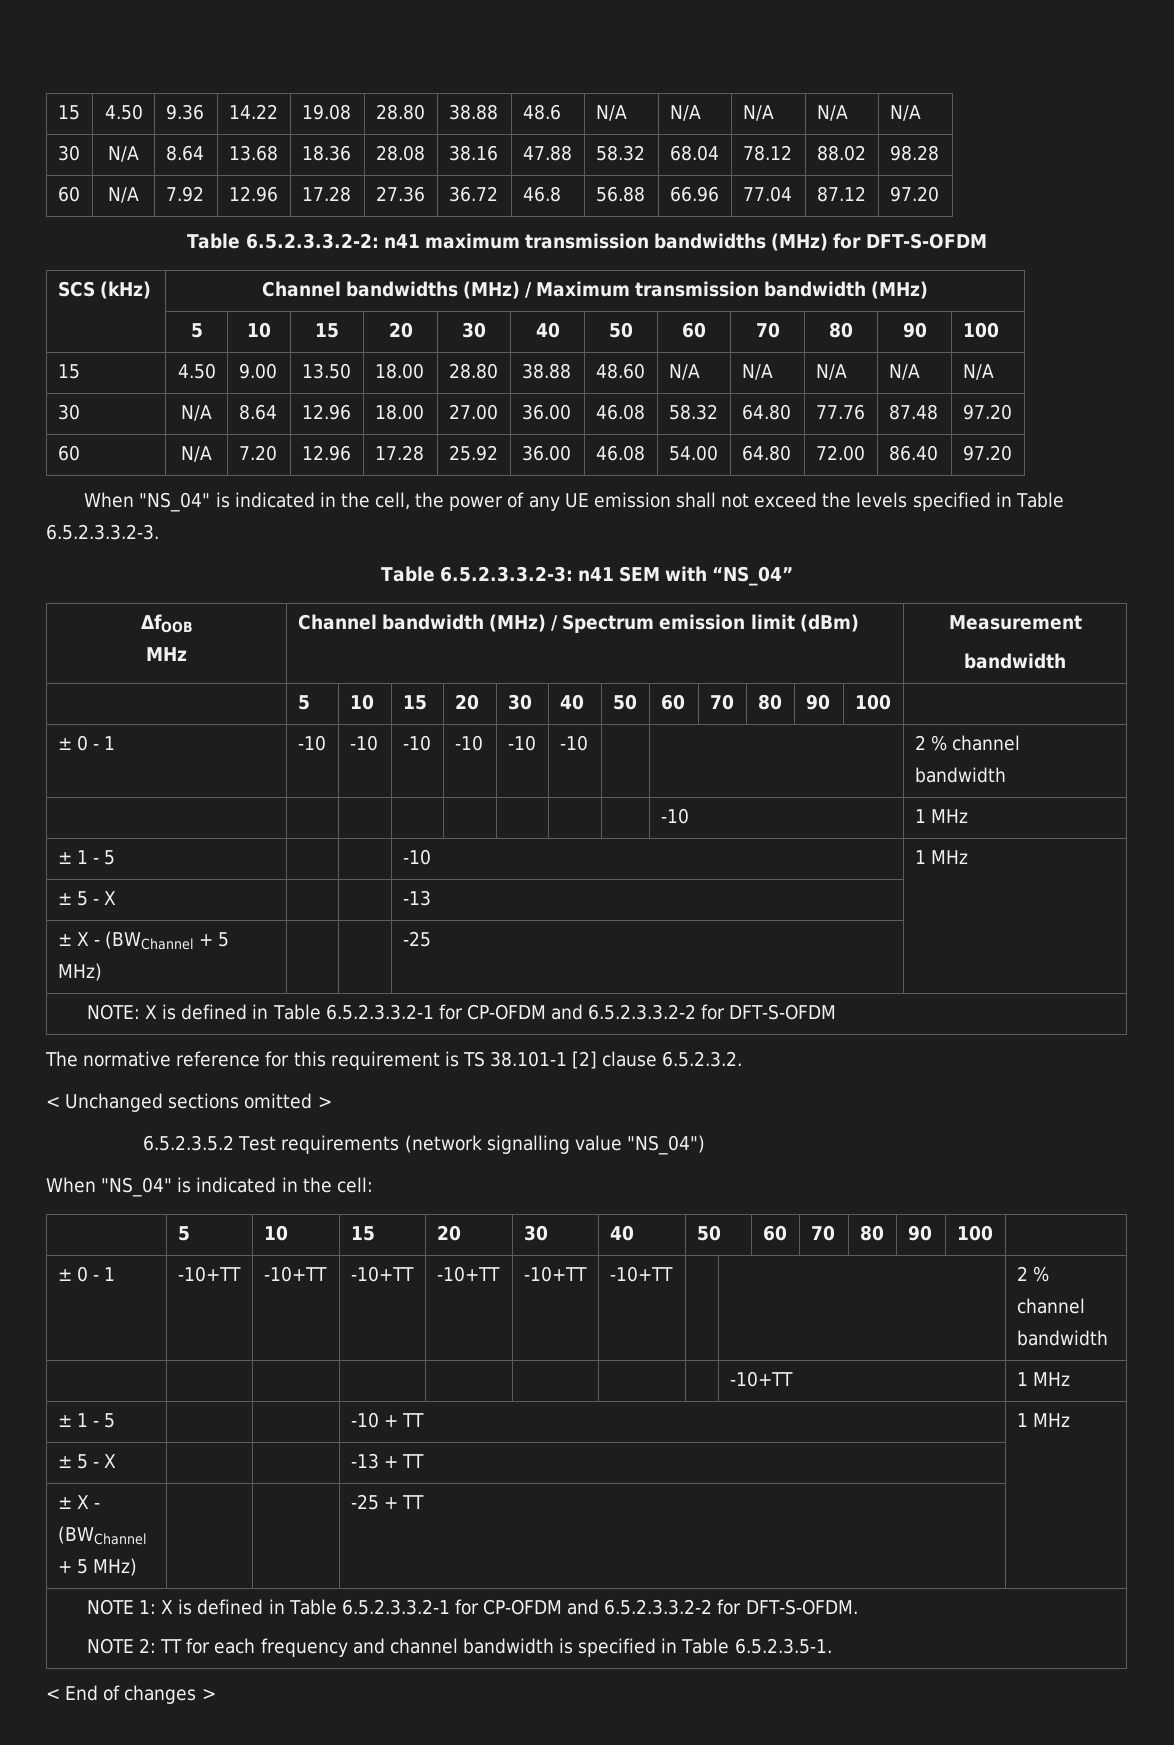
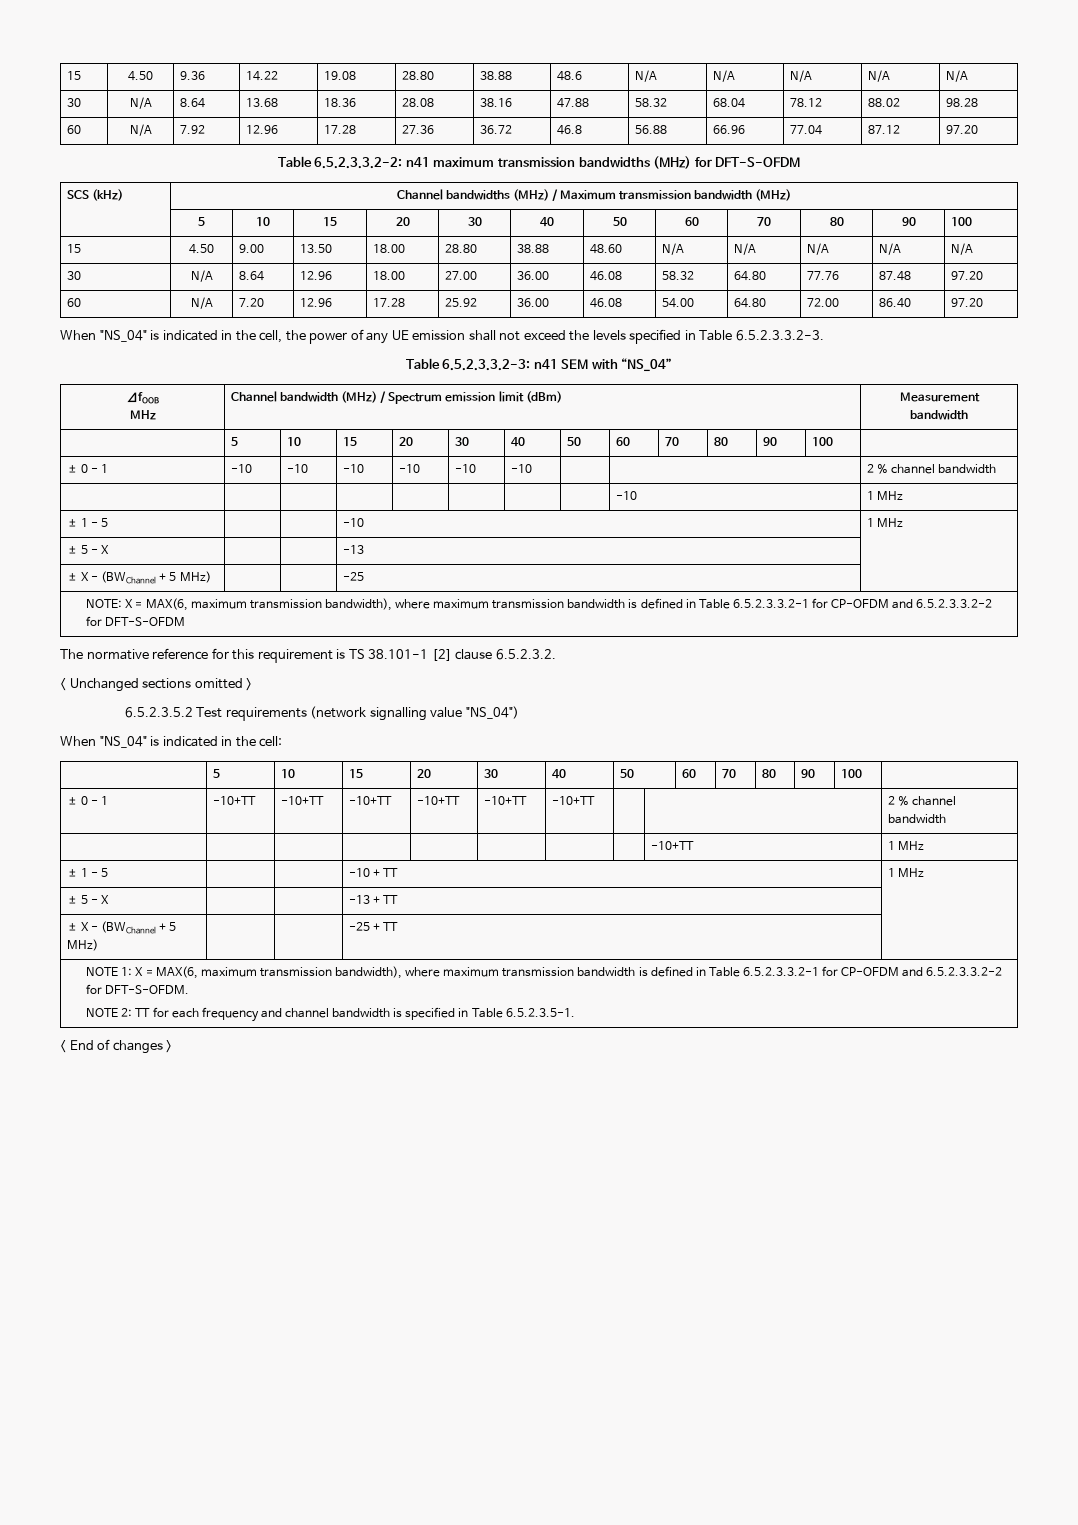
- NOTE: X is defined in Table 6.5.2.3.3.2-1 for CP-OFDM and 6.5.2.3.3.2-2 for DFT-S-OFDM
+ NOTE: X = MAX(6, maximum transmission bandwidth), where maximum transmission bandwidth is defined in Table 6.5.2.3.3.2-1 for CP-OFDM and 6.5.2.3.3.2-2 for DFT-S-OFDM
- NOTE 1: X is defined in Table 6.5.2.3.3.2-1 for CP-OFDM and 6.5.2.3.3.2-2 for DFT-S-OFDM.
+ NOTE 1: X = MAX(6, maximum transmission bandwidth), where maximum transmission bandwidth is defined in Table 6.5.2.3.3.2-1 for CP-OFDM and 6.5.2.3.3.2-2 for DFT-S-OFDM.

